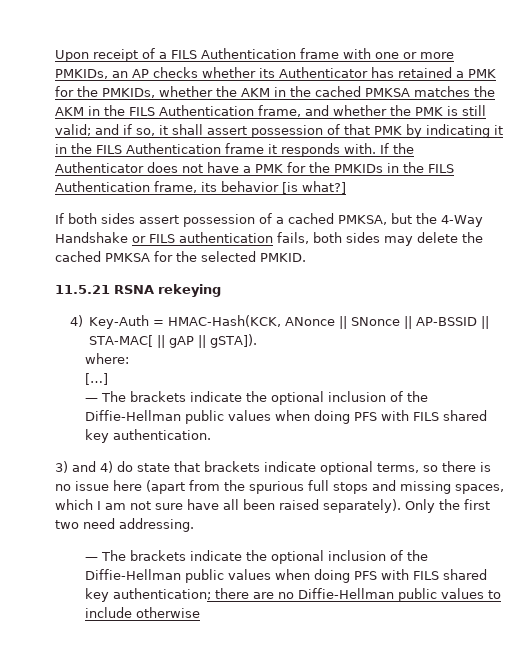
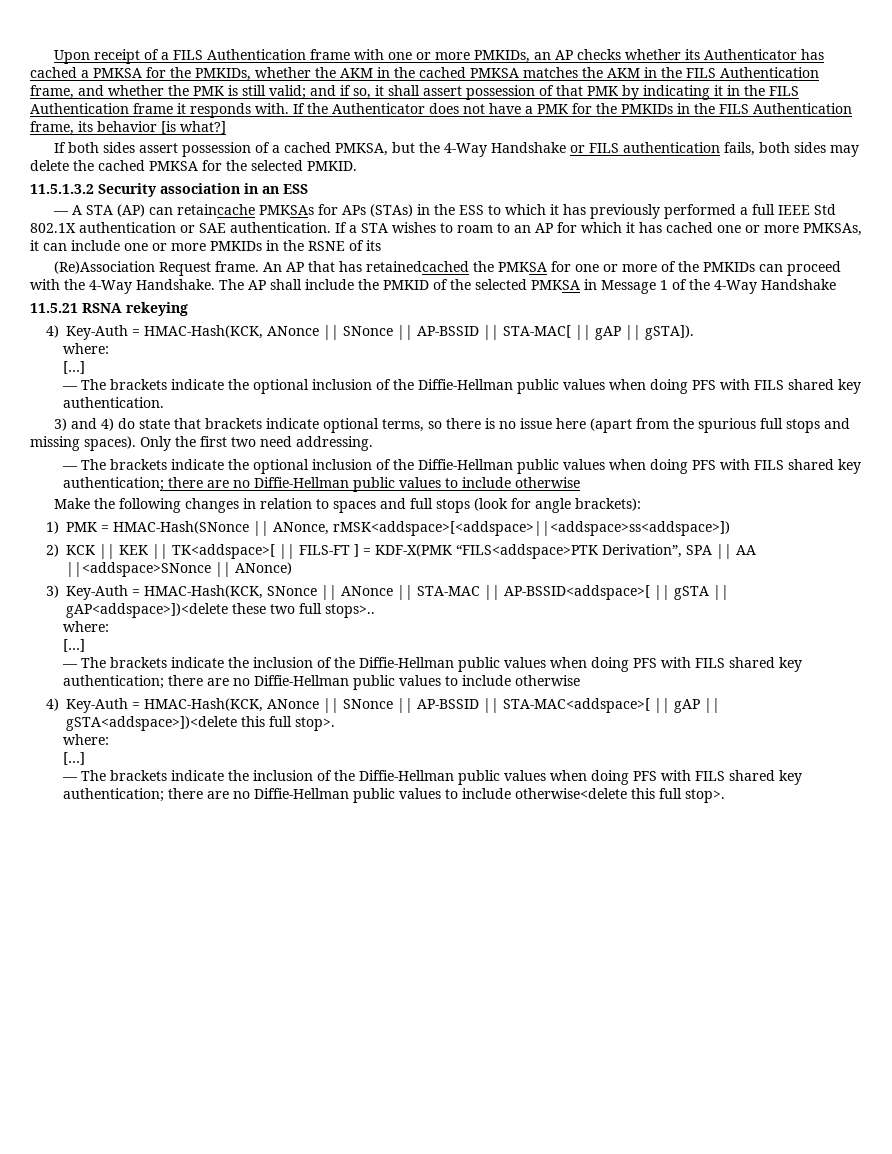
- Upon receipt of a FILS Authentication frame with one or more PMKIDs, an AP checks whether its Authenticator has retained a PMK for the PMKIDs, whether the AKM in the cached PMKSA matches the AKM in the FILS Authentication frame, and whether the PMK is still valid;
+ Upon receipt of a FILS Authentication frame with one or more PMKIDs, an AP checks whether its Authenticator has cached a PMKSA for the PMKIDs, whether the AKM in the cached PMKSA matches the AKM in the FILS Authentication frame, and whether the PMK is still valid;
+ 11.5.1.3.2 Security association in an ESS
+ — A STA (AP) can retaincache PMKSAs for APs (STAs) in the ESS to which it has previously performed a full IEEE Std 802.1X authentication or SAE authentication. If a STA wishes to roam to an AP for which it has cached one or more PMKSAs, it can include one or more PMKIDs in the RSNE of its
+ (Re)Association Request frame. An AP that has retainedcached the PMKSA for one or more of the PMKIDs can proceed with the 4-Way Handshake. The AP shall include the PMKID of the selected PMKSA in Message 1 of the 4-Way Handshake
- 3) and 4) do state that brackets indicate optional terms, so there is no issue here (apart from the spurious full stops and missing spaces, which I am not sure have all been raised separately).
+ 3) and 4) do state that brackets indicate optional terms, so there is no issue here (apart from the spurious full stops and missing spaces).
+ Make the following changes in relation to spaces and full stops (look for angle brackets):
+ 1) PMK = HMAC-Hash(SNonce || ANonce, rMSK<addspace>[<addspace>||<addspace>ss<addspace>])
+ 2) KCK || KEK || TK<addspace>[ || FILS-FT ] = KDF-X(PMK “FILS<addspace>PTK Derivation”, SPA || AA ||<addspace>SNonce || ANonce)
+ 3) Key-Auth = HMAC-Hash(KCK, SNonce || ANonce || STA-MAC || AP-BSSID<addspace>[ || gSTA || gAP<addspace>])<delete these two full stops>..
+ where:
+ […]
+ — The brackets indicate the inclusion of the Diffie-Hellman public values when doing PFS with FILS shared key authentication; there are no Diffie-Hellman public values to include otherwise
+ 4) Key-Auth = HMAC-Hash(KCK, ANonce || SNonce || AP-BSSID || STA-MAC<addspace>[ || gAP || gSTA<addspace>])<delete this full stop>.
+ where:
+ […]
+ — The brackets indicate the inclusion of the Diffie-Hellman public values when doing PFS with FILS shared key authentication; there are no Diffie-Hellman public values to include otherwise<delete this full stop>.

